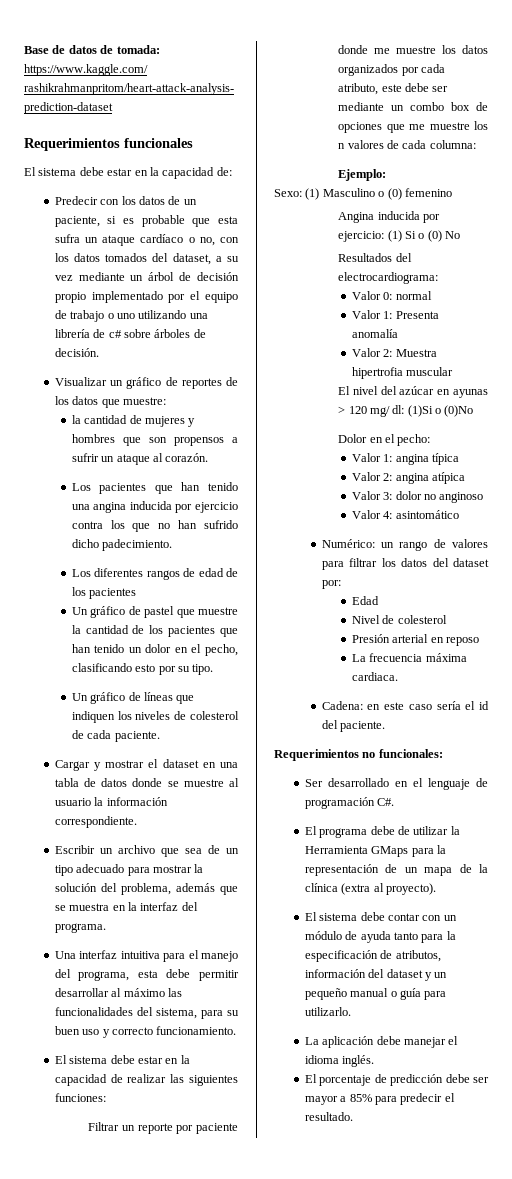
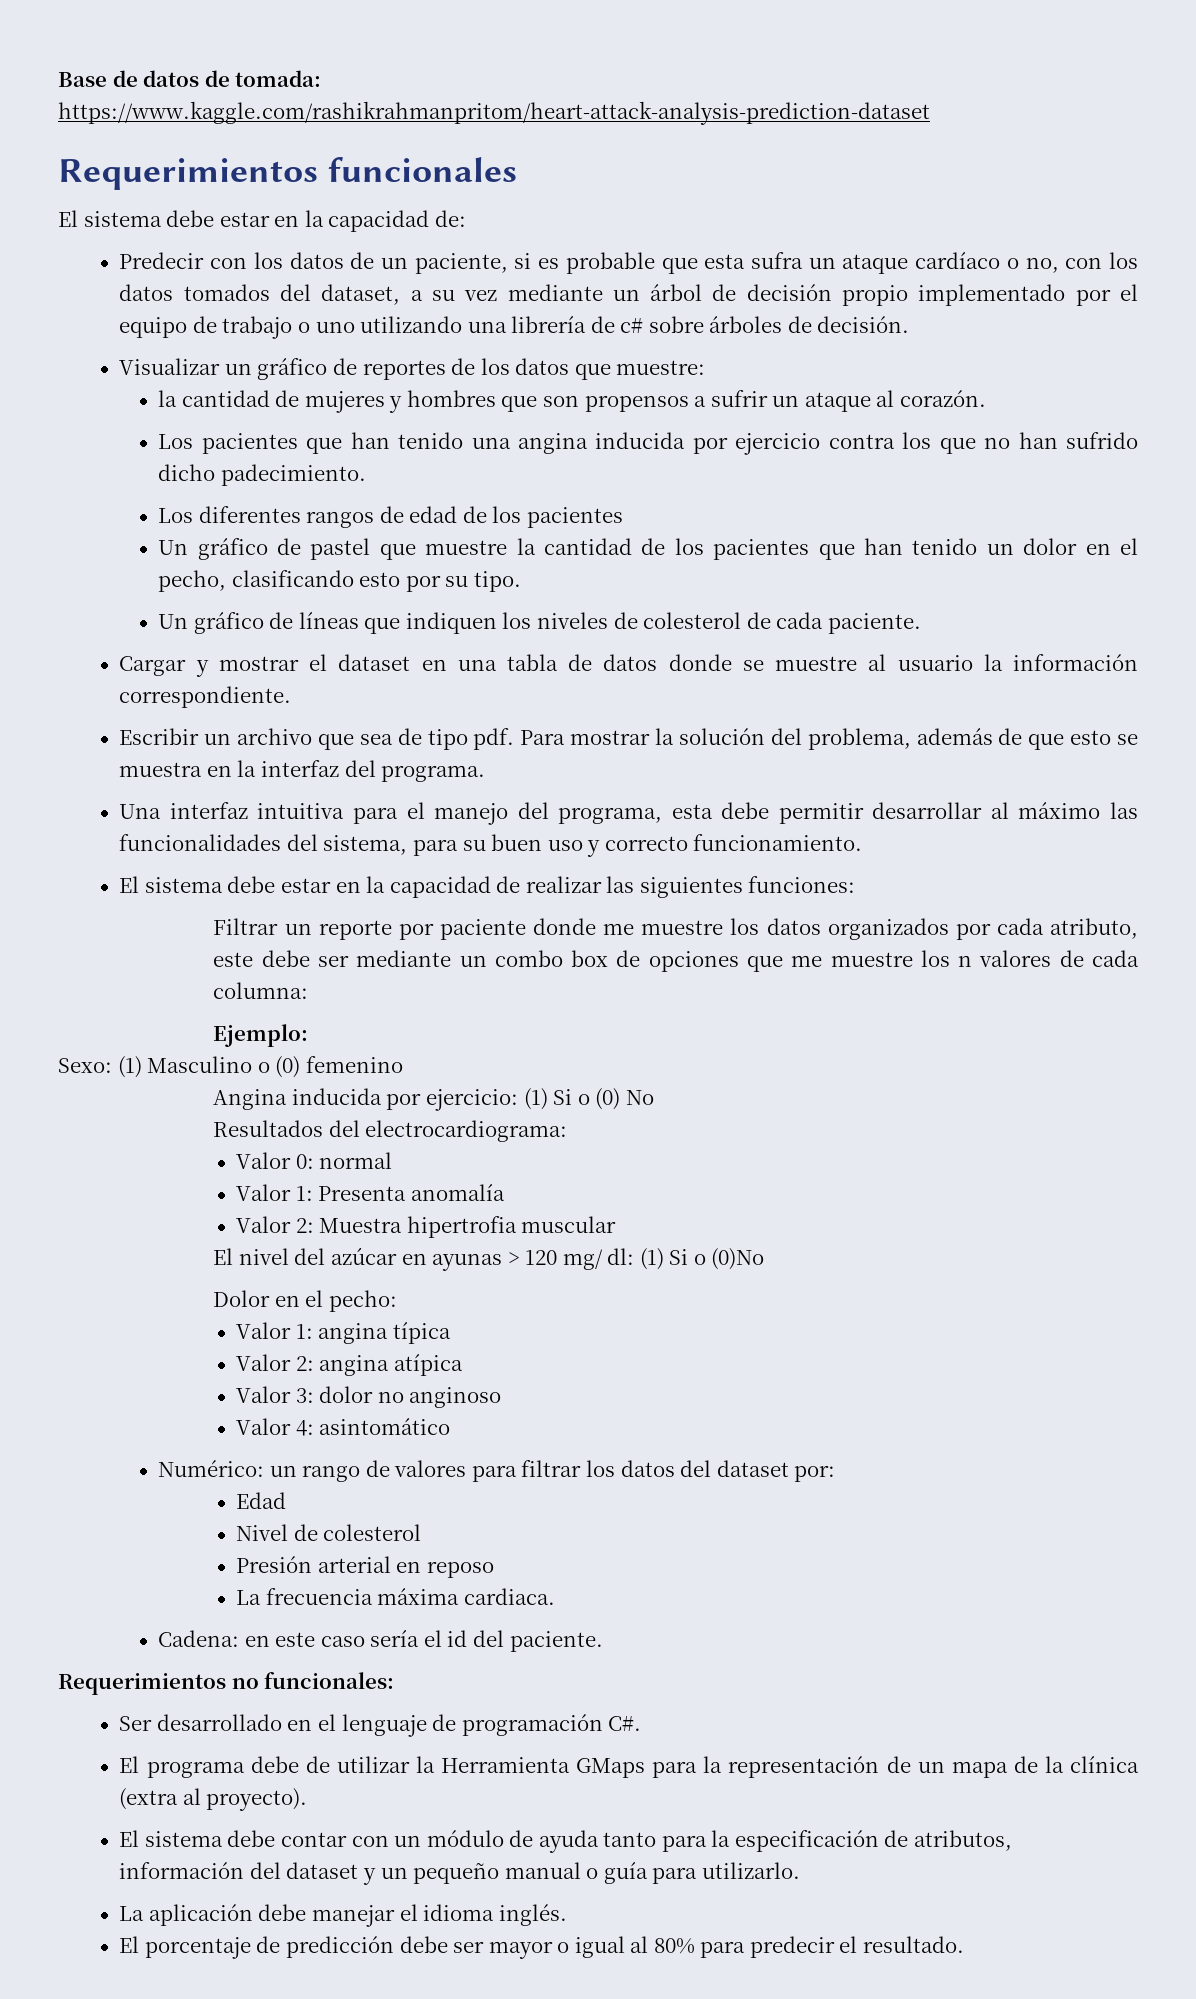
- Escribir un archivo que sea de un tipo adecuado para mostrar la solución del problema, además que se muestra en la interfaz del programa.
+ Escribir un archivo que sea de tipo pdf. Para mostrar la solución del problema, además de que esto se muestra en la interfaz del programa.
- El nivel del azúcar en ayunas > 120 mg/ dl: (1)Si o (0)No
+ El nivel del azúcar en ayunas > 120 mg/ dl: (1) Si o (0)No
- El porcentaje de predicción debe ser mayor a 85% para predecir el resultado.
+ El porcentaje de predicción debe ser mayor o igual al 80% para predecir el resultado.

